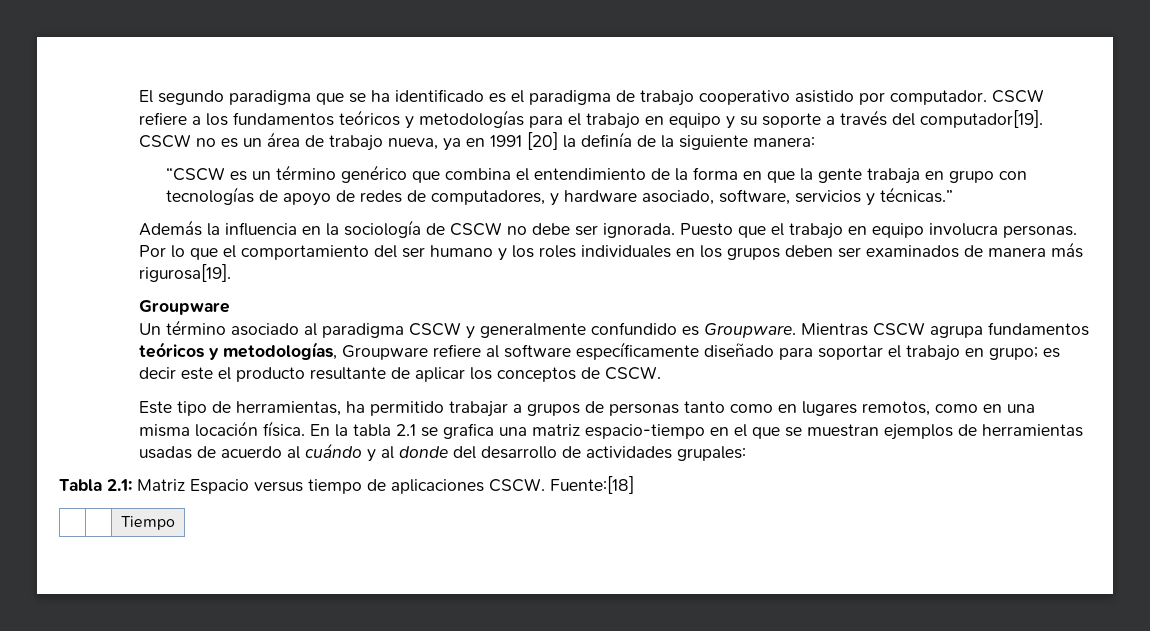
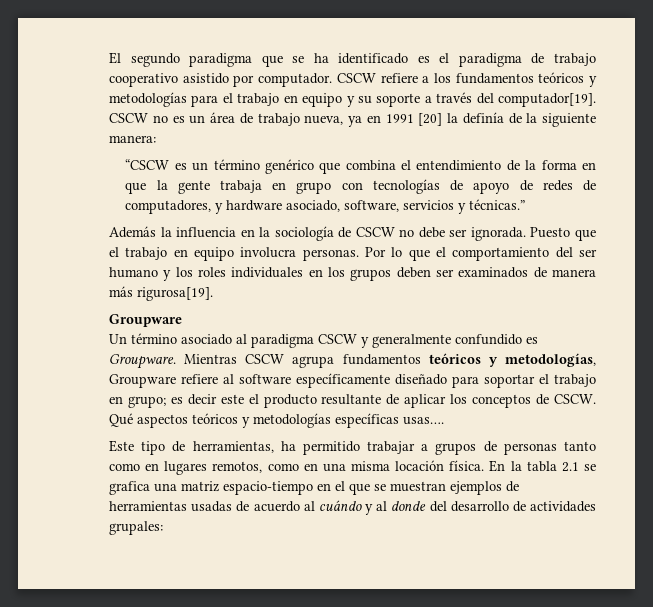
+ Qué aspectos teóricos y metodologías específicas usas….
- Tabla 2.1: Matriz Espacio versus tiempo de aplicaciones CSCW. Fuente:[18]
- | | Tiempo

